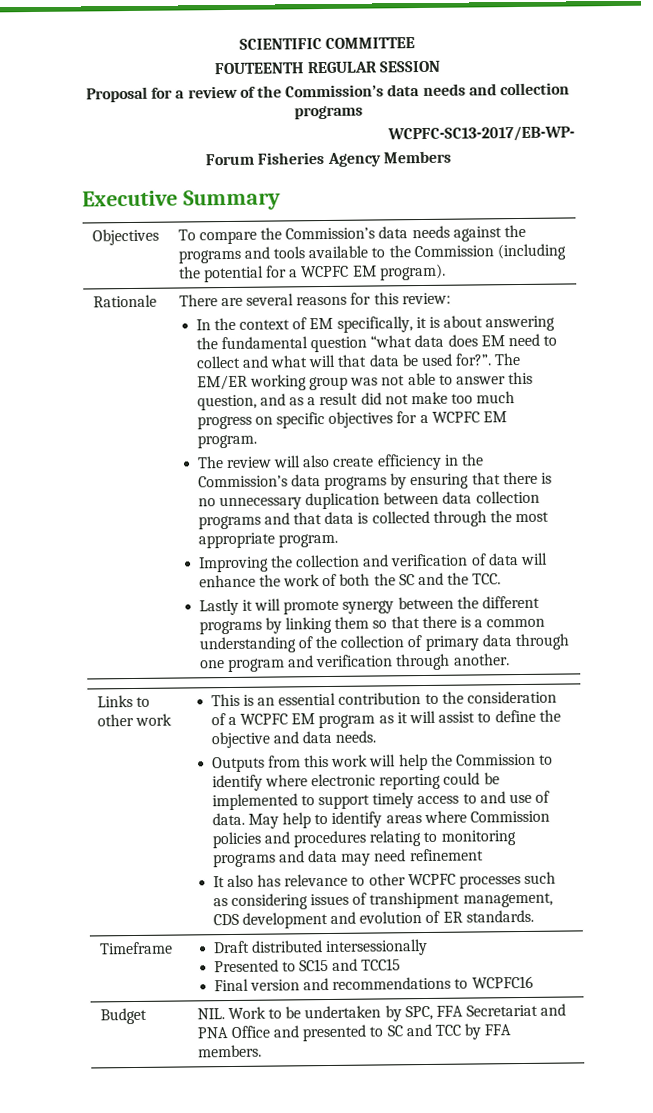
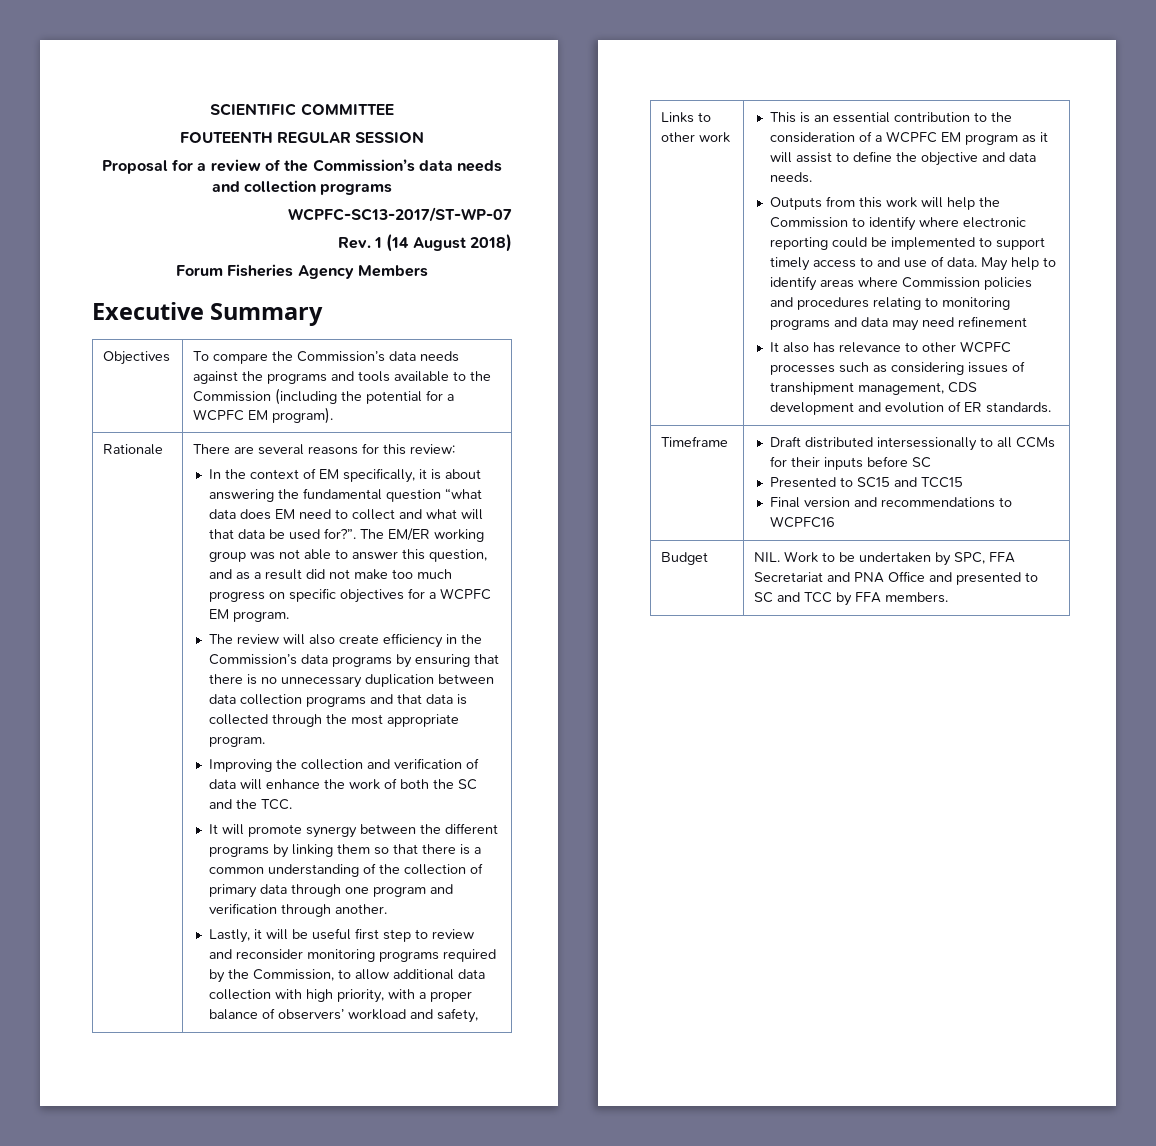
- WCPFC-SC13-2017/EB-WP-
+ WCPFC-SC13-2017/ST-WP-07
+ Rev. 1 (14 August 2018)
- Lastly it will promote synergy between the different programs by linking them so that there is a common understanding of the collection of primary data through one program and verification through another.
+ It will promote synergy between the different programs by linking them so that there is a common understanding of the collection of primary data through one program and verification through another.
+ Lastly, it will be useful first step to review and reconsider monitoring programs required by the Commission, to allow additional data collection with high priority, with a proper balance of observers’ workload and safety,
- Timeframe | Draft distributed intersessionally
+ Timeframe | Draft distributed intersessionally to all CCMs for their inputs before SC

